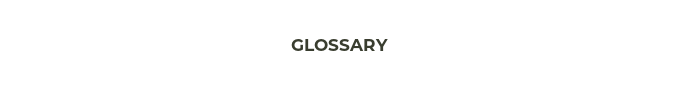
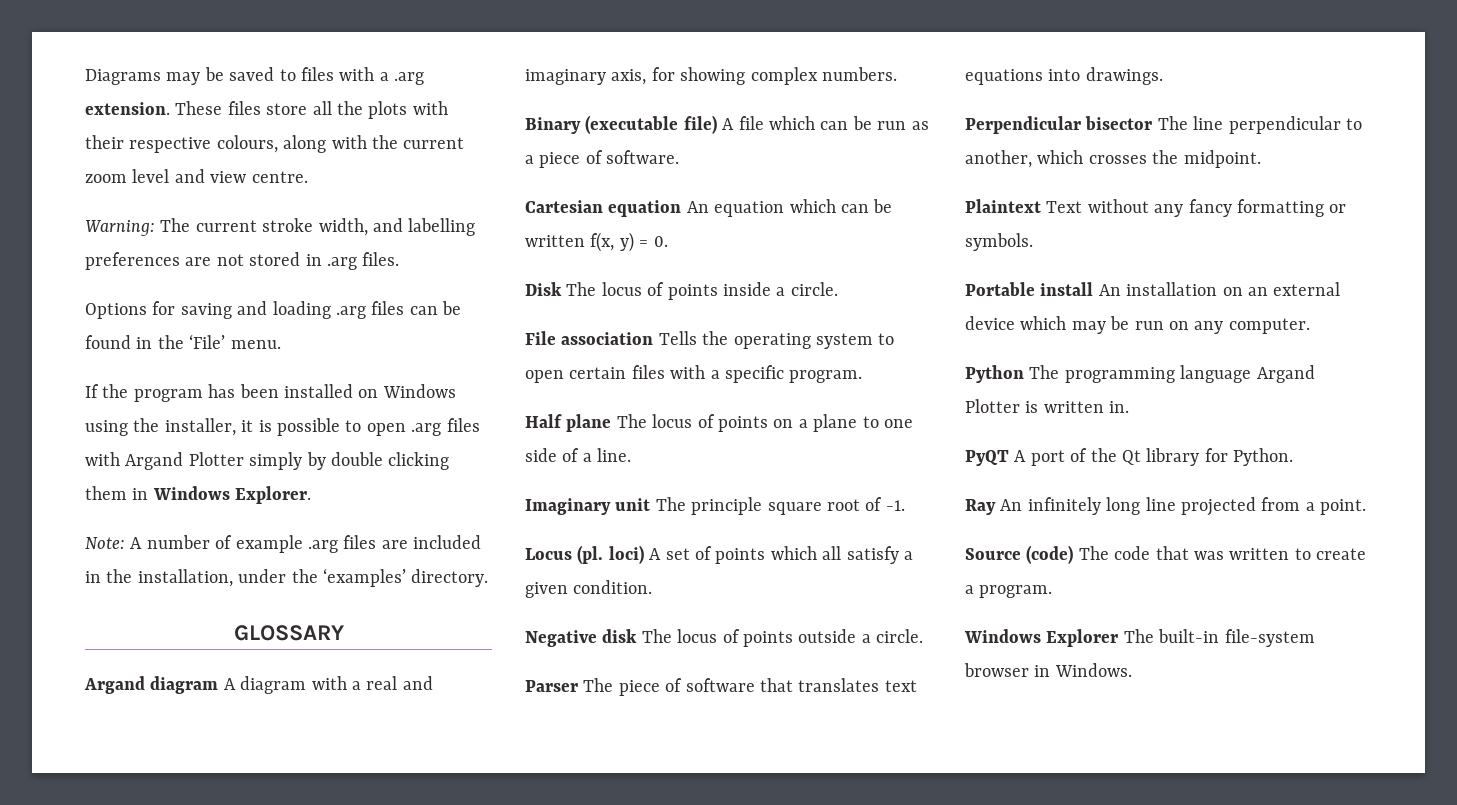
+ Diagrams may be saved to files with a .arg extension. These files store all the plots with their respective colours, along with the current zoom level and view centre.
+ Warning: The current stroke width, and labelling preferences are not stored in .arg files.
+ Options for saving and loading .arg files can be found in the ‘File’ menu.
+ If the program has been installed on Windows using the installer, it is possible to open .arg files with Argand Plotter simply by double clicking them in Windows Explorer.
+ Note: A number of example .arg files are included in the installation, under the ‘examples’ directory.
  GLOSSARY
+ Argand diagram A diagram with a real and imaginary axis, for showing complex numbers.
+ Binary (executable file) A file which can be run as a piece of software.
+ Cartesian equation An equation which can be written f(x, y) = 0.
+ Disk The locus of points inside a circle.
+ File association Tells the operating system to open certain files with a specific program.
+ Half plane The locus of points on a plane to one side of a line.
+ Imaginary unit The principle square root of -1.
+ Locus (pl. loci) A set of points which all satisfy a given condition.
+ Negative disk The locus of points outside a circle.
+ Parser The piece of software that translates text equations into drawings.
+ Perpendicular bisector The line perpendicular to another, which crosses the midpoint.
+ Plaintext Text without any fancy formatting or symbols.
+ Portable install An installation on an external device which may be run on any computer.
+ Python The programming language Argand Plotter is written in.
+ PyQT A port of the Qt library for Python.
+ Ray An infinitely long line projected from a point.
+ Source (code) The code that was written to create a program.
+ Windows Explorer The built-in file-system browser in Windows.

